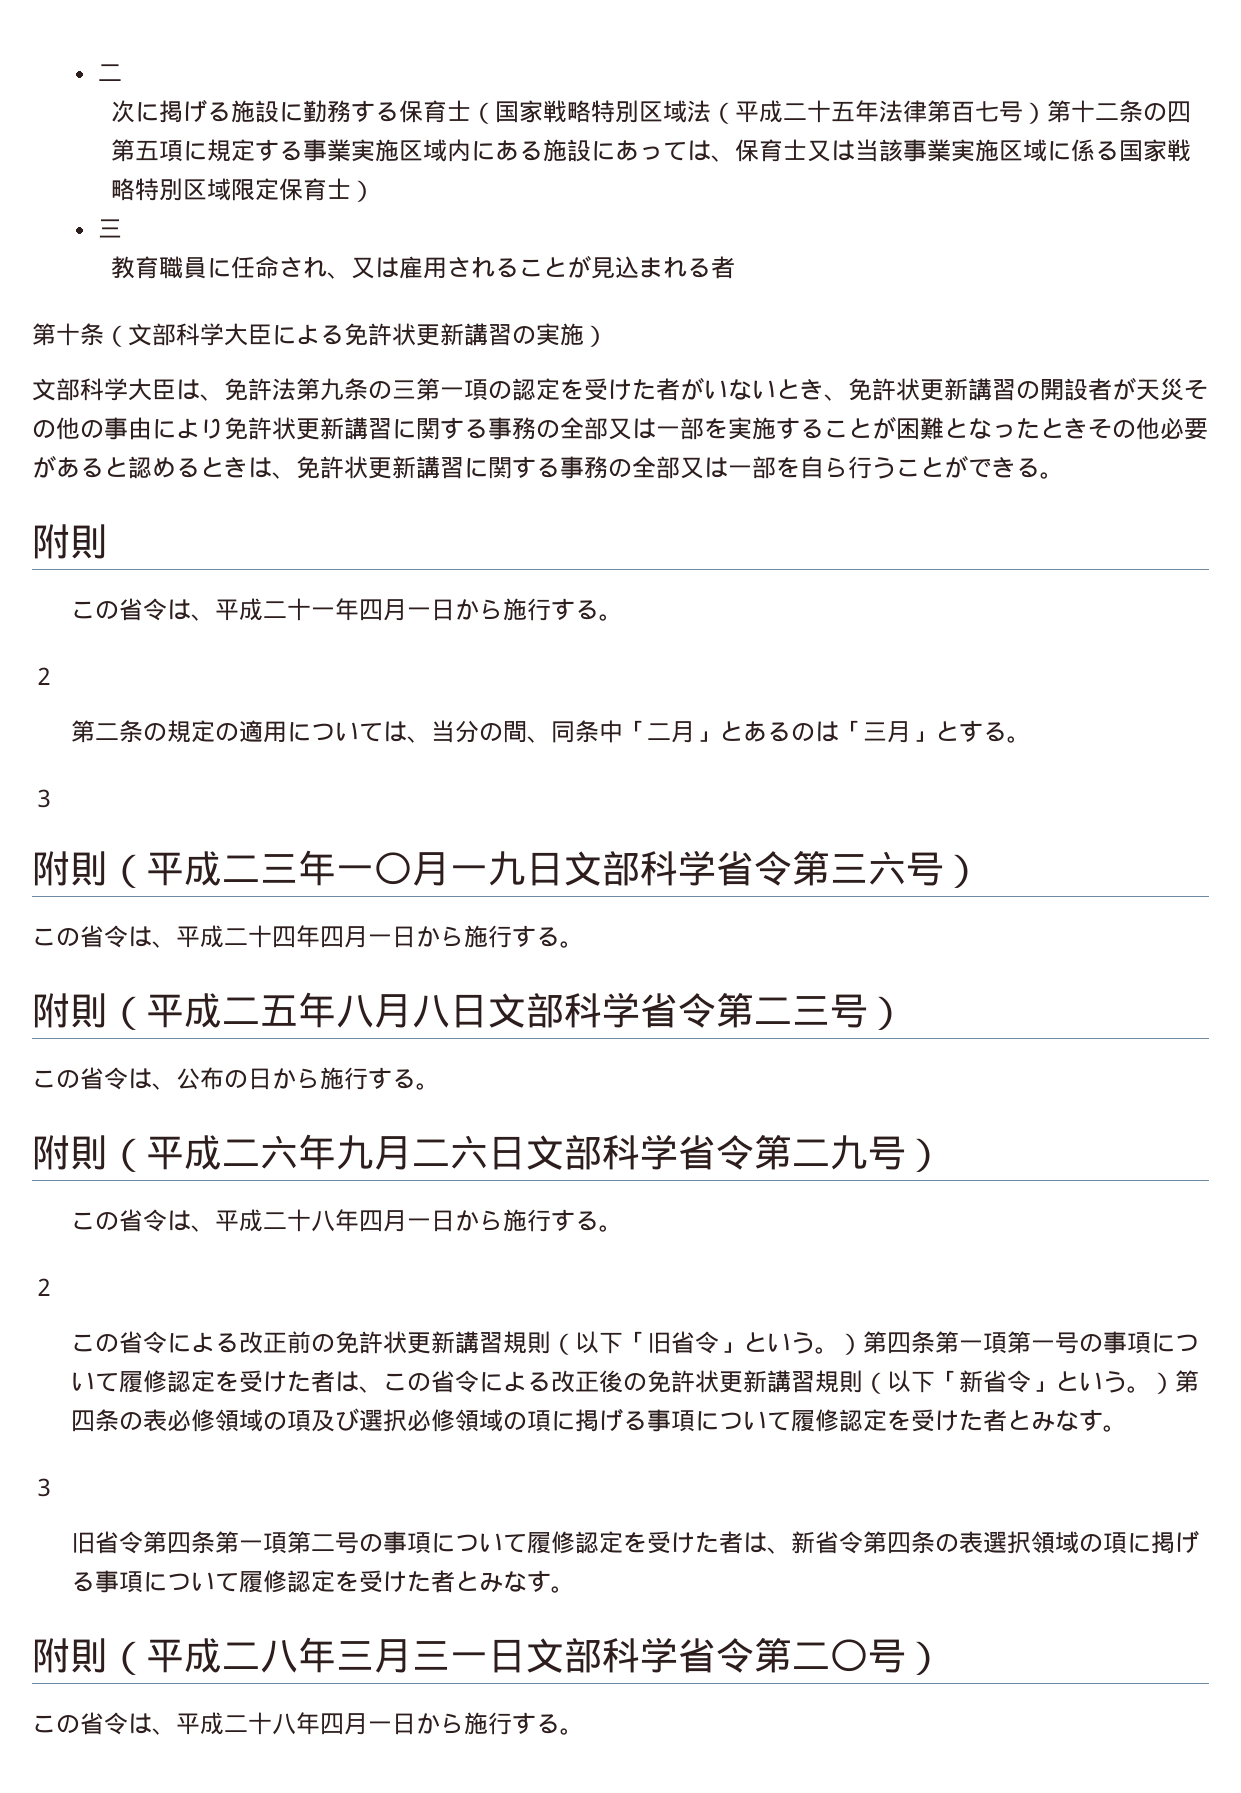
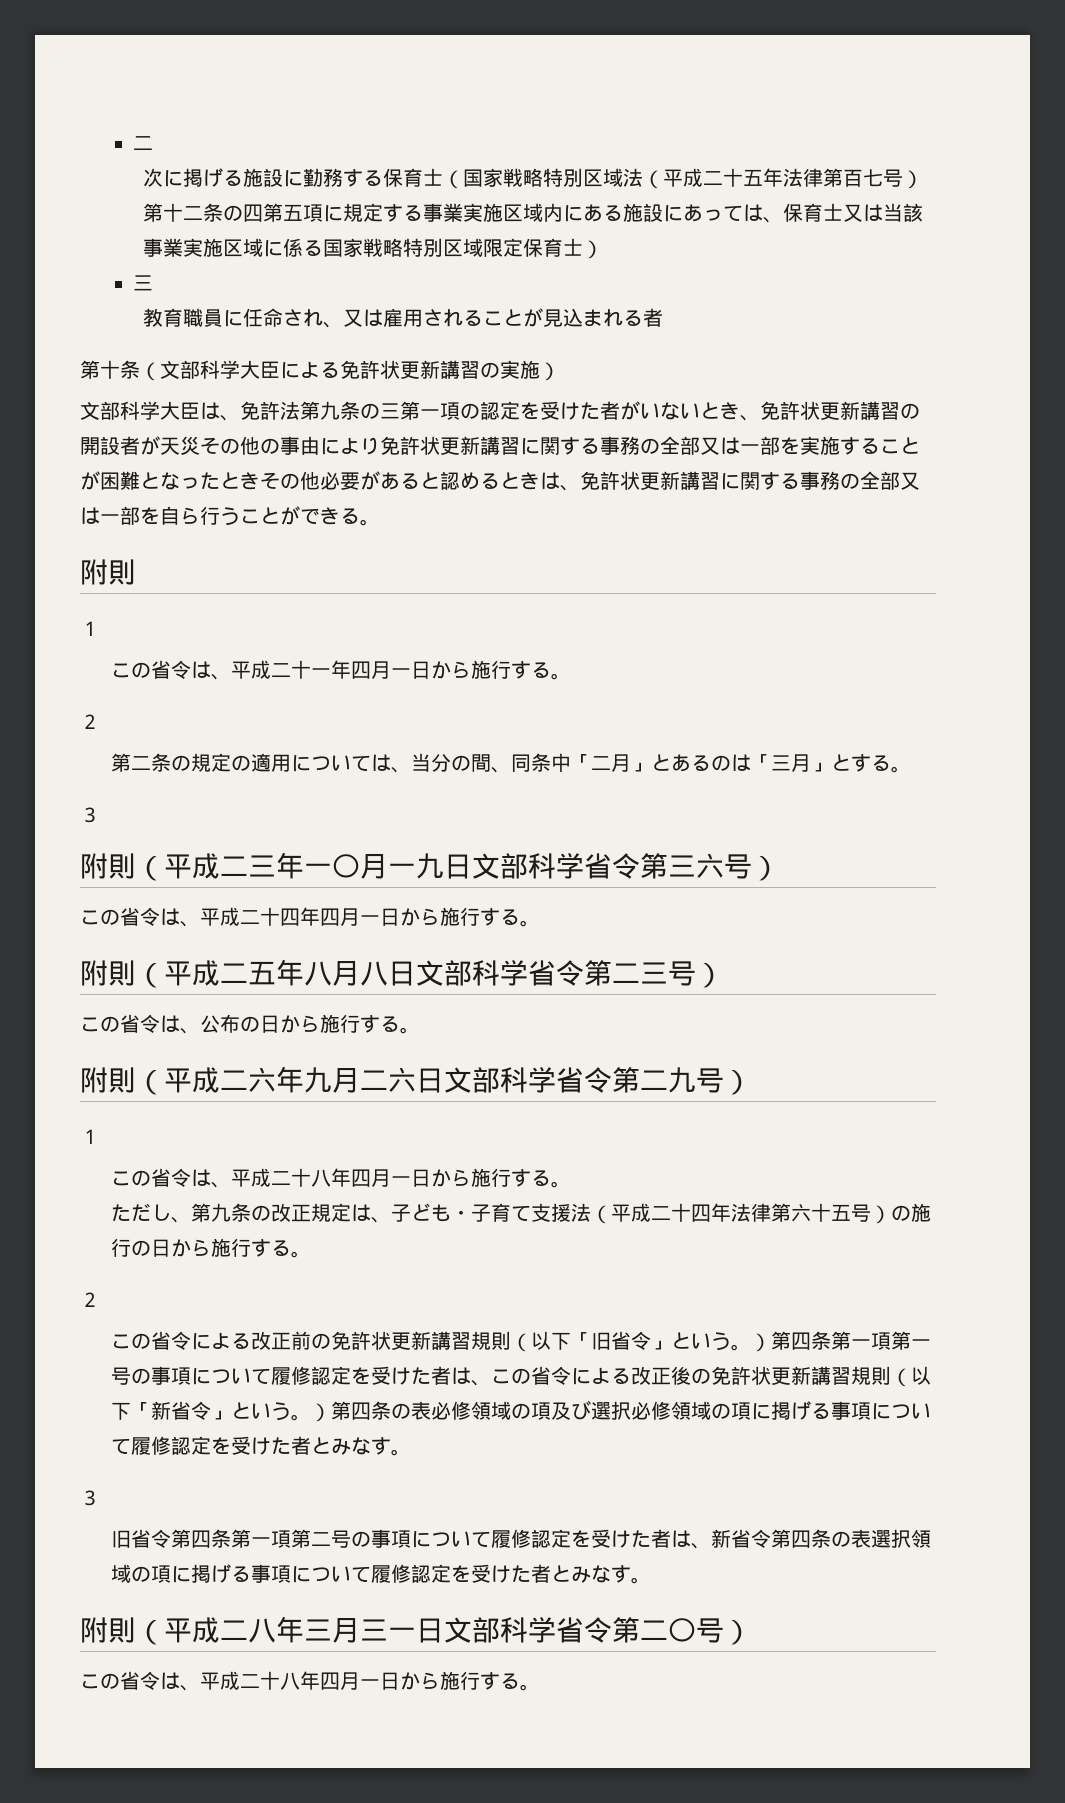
  文部科学大臣は、免許法第九条の三第一項の認定を受けた者がいないとき、免許状更新講習の開設者が天災その他の事由により免許状更新講習に関する事務の全部又は一部を実施することが困難となったときその他必要があると認めるときは、免許状更新講習に関する事務の全部又は一部を自ら行うことができる。
  附則
+ １
  附則（平成二六年九月二六日文部科学省令第二九号）
+ １
+ ただし、第九条の改正規定は、子ども・子育て支援法（平成二十四年法律第六十五号）の施行の日から施行する。

